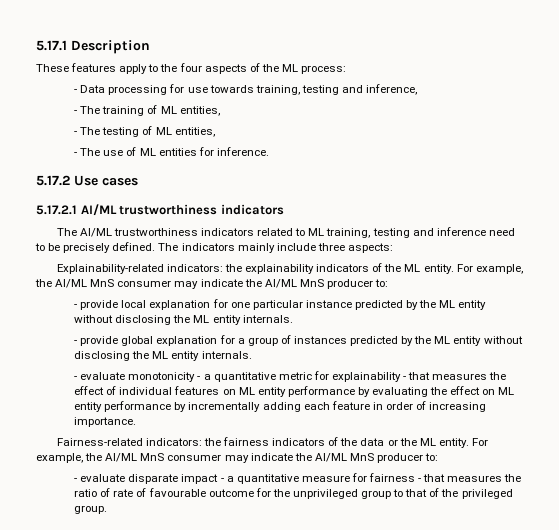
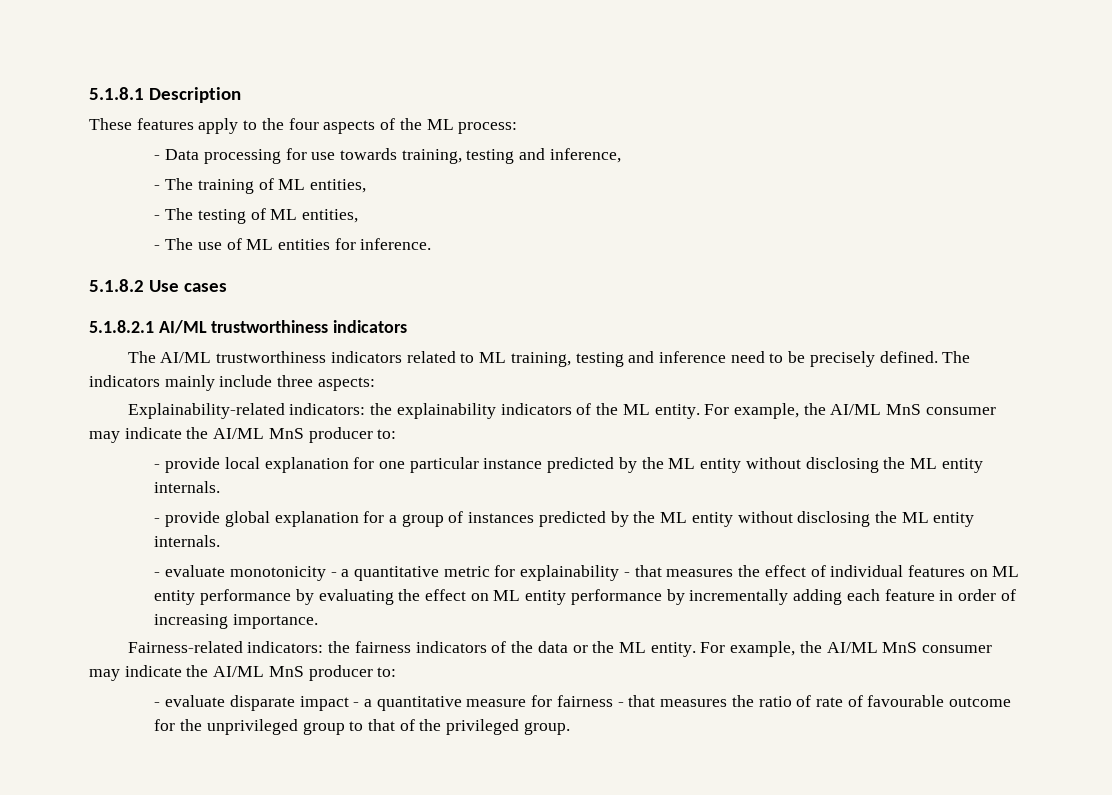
- 5.17.1 Description
+ 5.1.8.1 Description
- 5.17.2 Use cases
+ 5.1.8.2 Use cases
- 5.17.2.1 AI/ML trustworthiness indicators
+ 5.1.8.2.1 AI/ML trustworthiness indicators

